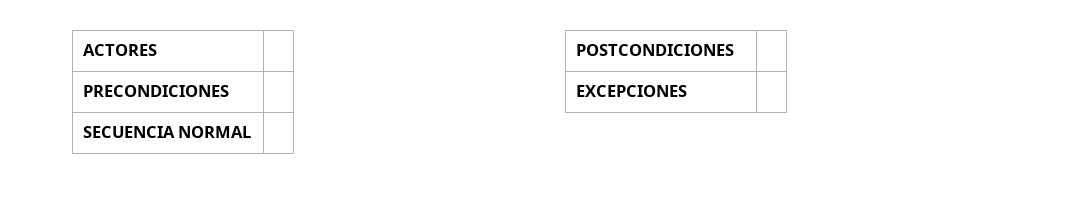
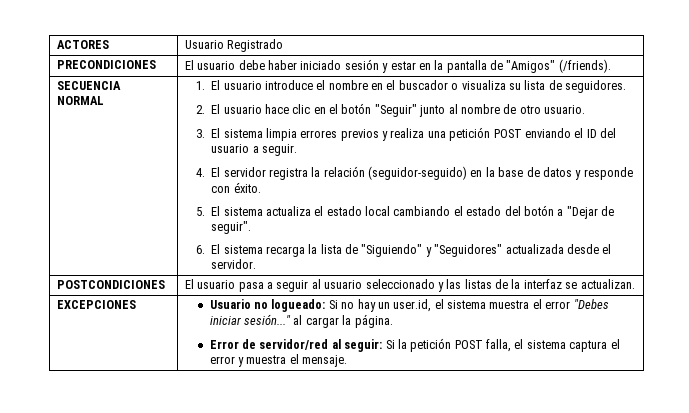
- ACTORES |
+ ACTORES | Usuario Registrado
- PRECONDICIONES |
- SECUENCIA NORMAL |
- POSTCONDICIONES |
- EXCEPCIONES |
+ PRECONDICIONES | El usuario debe haber iniciado sesión y estar en la pantalla de "Amigos" (/friends).
+ SECUENCIA NORMAL | 1. El usuario introduce el nombre en el buscador o visualiza su lista de seguidores.
+ 2. El usuario hace clic en el botón "Seguir" junto al nombre de otro usuario.
+ 3. El sistema limpia errores previos y realiza una petición POST enviando el ID del usuario a seguir.
+ 4. El servidor registra la relación (seguidor-seguido) en la base de datos y responde con éxito.
+ 5. El sistema actualiza el estado local cambiando el estado del botón a "Dejar de seguir".
+ 6. El sistema recarga la lista de "Siguiendo" y "Seguidores" actualizada desde el servidor.
+ POSTCONDICIONES | El usuario pasa a seguir al usuario seleccionado y las listas de la interfaz se actualizan.
+ EXCEPCIONES | Usuario no logueado: Si no hay un user.id, el sistema muestra el error "Debes iniciar sesión..." al cargar la página.
+ Error de servidor/red al seguir: Si la petición POST falla, el sistema captura el error y muestra el mensaje.

